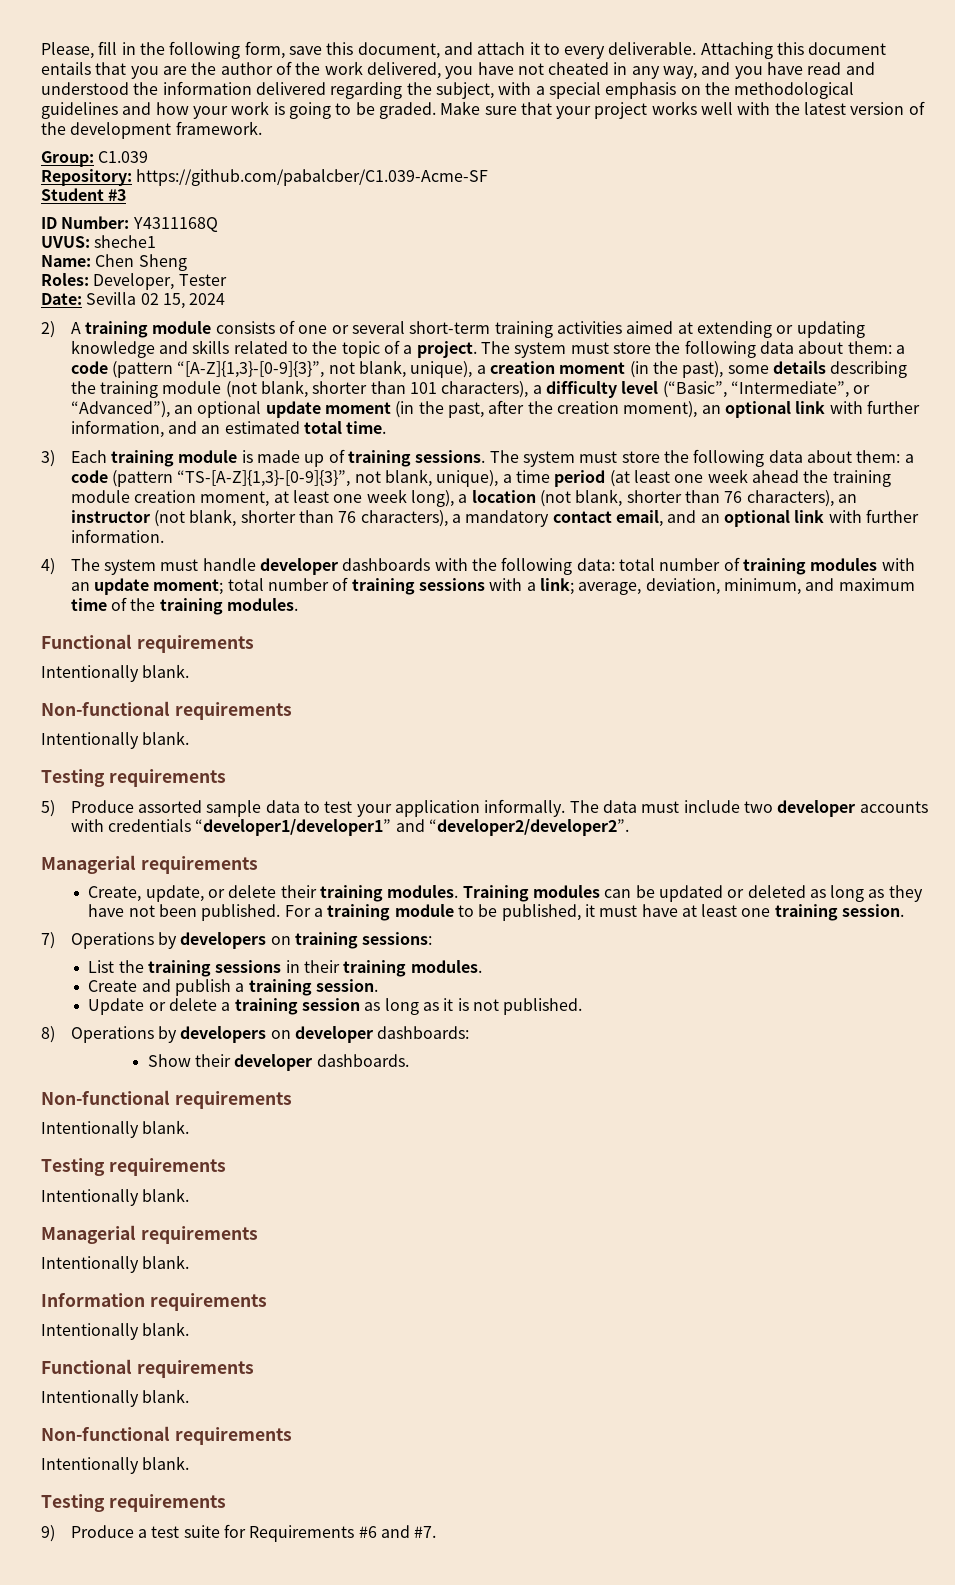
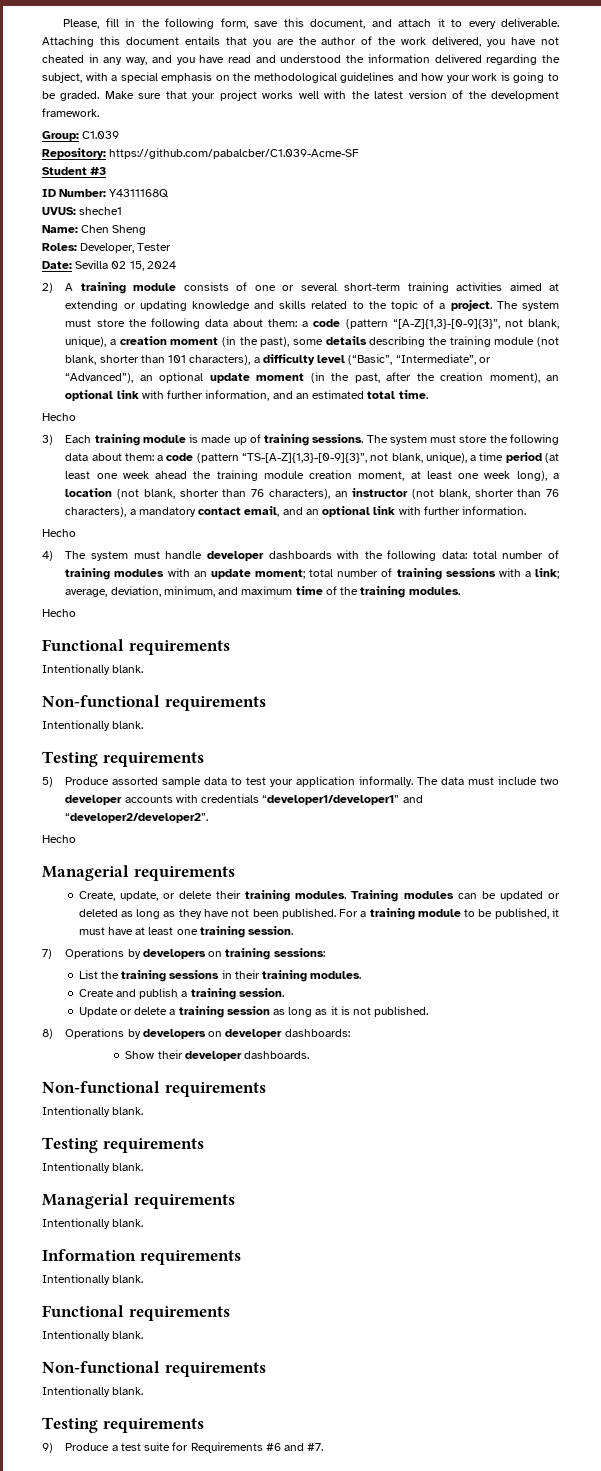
  a code (pattern “[A-Z]{1,3}-[0-9]{3}”, not blank, unique), a creation moment (in the past), some details describing the training module (not blank, shorter than 101 characters), a difficulty level (“Basic”, “Intermediate”, or “Advanced”), an optional update moment (in the past, after the creation moment), an optional link with further information, and an estimated total time.
+ Hecho
  a code (pattern “TS-[A-Z]{1,3}-[0-9]{3}”, not blank, unique), a time period (at least one week ahead the training module creation moment, at least one week long), a location (not blank, shorter than 76 characters), an instructor (not blank, shorter than 76 characters), a mandatory contact email, and an optional link with further information.
+ Hecho
  4) The system must handle developer dashboards with the following data: total number of training modules with an update moment; total number of training sessions with a link; average, deviation, minimum, and maximum time of the training modules.
+ Hecho
  The data must include two developer accounts with credentials “developer1/developer1” and “developer2/developer2”.
+ Hecho

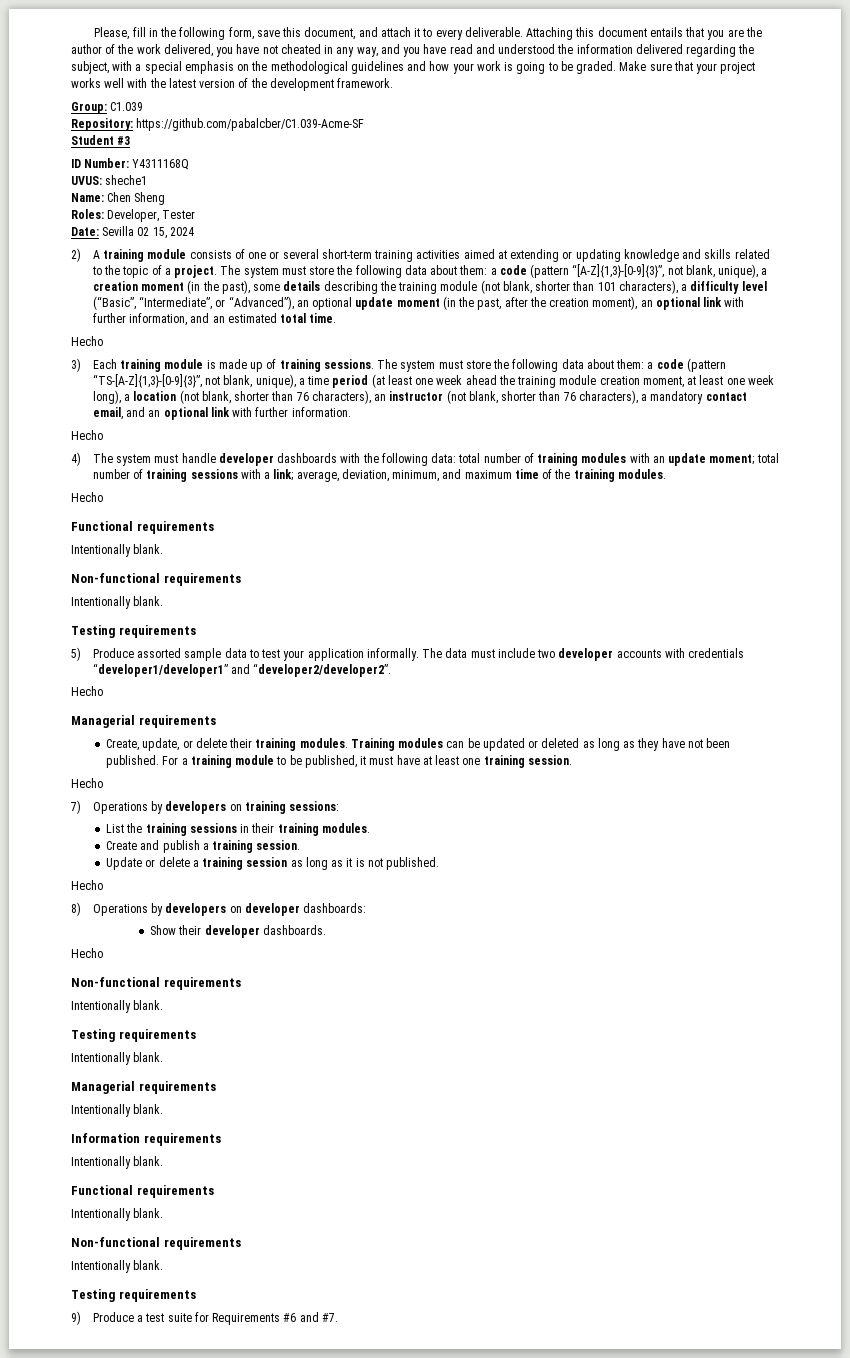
  For a training module to be published, it must have at least one training session.
+ Hecho
  Update or delete a training session as long as it is not published.
+ Hecho
  Show their developer dashboards.
+ Hecho

